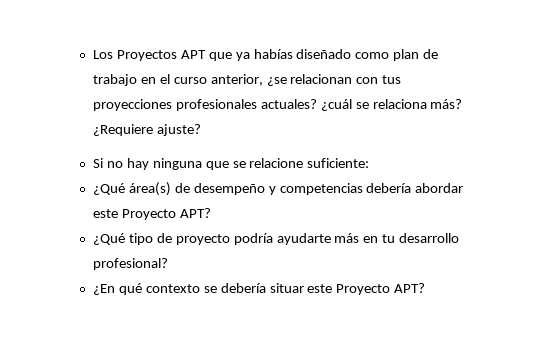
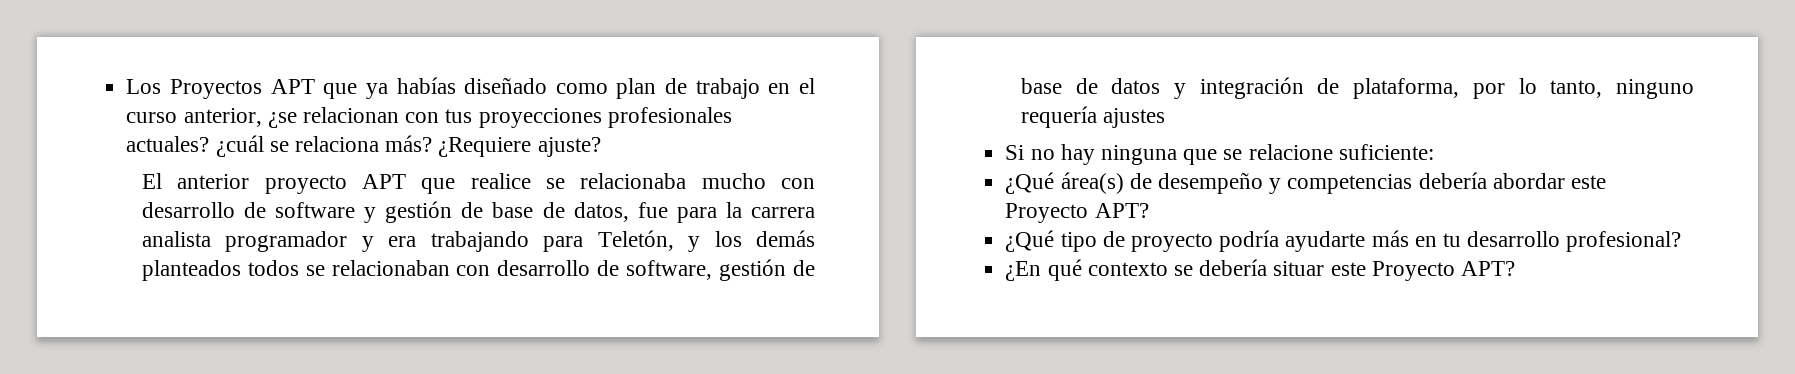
+ El anterior proyecto APT que realice se relacionaba mucho con desarrollo de software y gestión de base de datos, fue para la carrera analista programador y era trabajando para Teletón, y los demás planteados todos se relacionaban con desarrollo de software, gestión de base de datos y integración de plataforma, por lo tanto, ninguno requería ajustes

